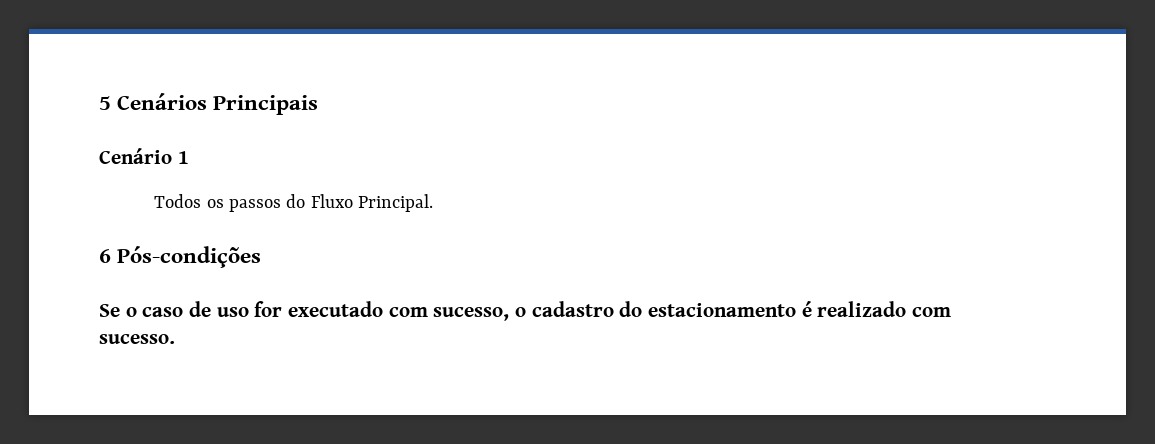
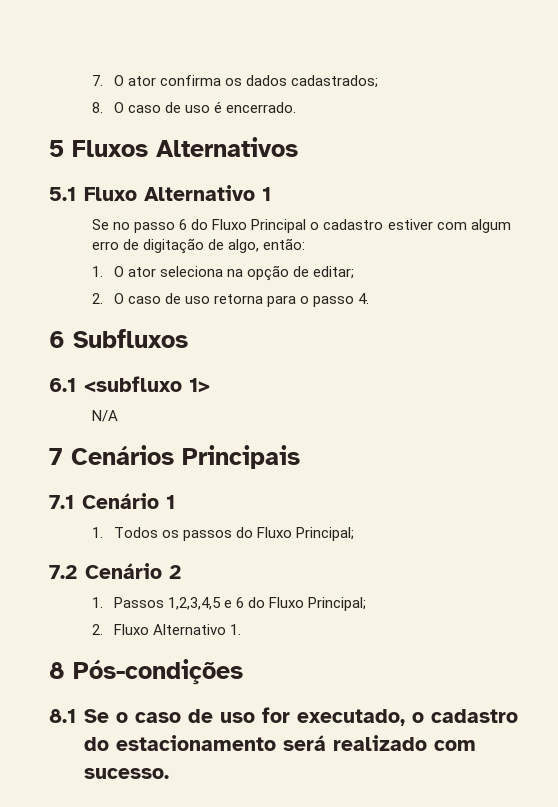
- 5 Cenários Principais
+ 7. O ator confirma os dados cadastrados;
+ 8. O caso de uso é encerrado.
+ 5 Fluxos Alternativos
+ 5.1 Fluxo Alternativo 1
+ Se no passo 6 do Fluxo Principal o cadastro estiver com algum erro de digitação de algo, então:
+ 1. O ator seleciona na opção de editar;
+ 2. O caso de uso retorna para o passo 4.
+ 6 Subfluxos
+ 6.1 <subfluxo 1>
+ N/A
+ 7 Cenários Principais
- Cenário 1
+ 7.1 Cenário 1
- Todos os passos do Fluxo Principal.
- 6 Pós-condições
+ 1. Todos os passos do Fluxo Principal;
+ 7.2 Cenário 2
+ 1. Passos 1,2,3,4,5 e 6 do Fluxo Principal;
+ 2. Fluxo Alternativo 1.
+ 8 Pós-condições
- Se o caso de uso for executado com sucesso, o cadastro do estacionamento é realizado com sucesso.
+ 8.1 Se o caso de uso for executado, o cadastro do estacionamento será realizado com sucesso.

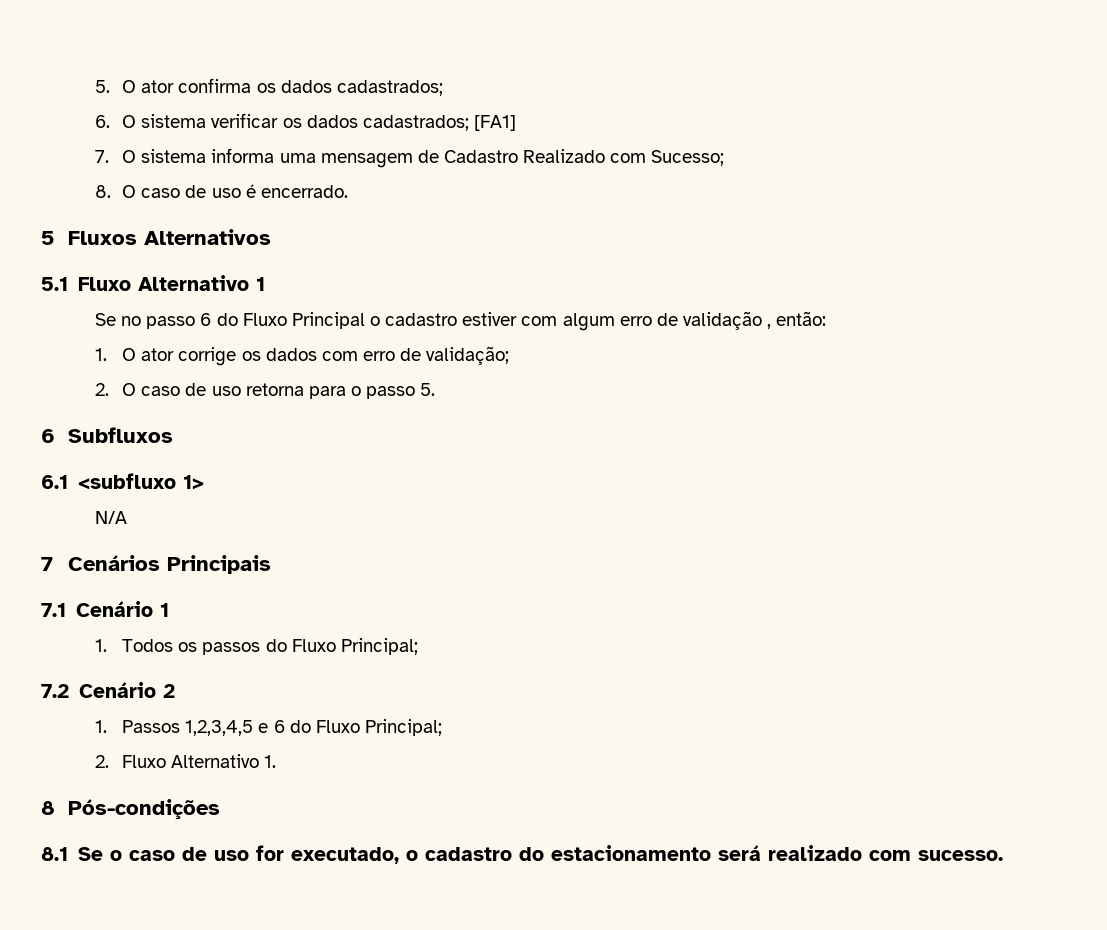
- 7. O ator confirma os dados cadastrados;
+ 5. O ator confirma os dados cadastrados;
+ 6. O sistema verificar os dados cadastrados; [FA1]
+ 7. O sistema informa uma mensagem de Cadastro Realizado com Sucesso;
- Se no passo 6 do Fluxo Principal o cadastro estiver com algum erro de digitação de algo, então:
+ Se no passo 6 do Fluxo Principal o cadastro estiver com algum erro de validação , então:
- 1. O ator seleciona na opção de editar;
+ 1. O ator corrige os dados com erro de validação;
- 2. O caso de uso retorna para o passo 4.
+ 2. O caso de uso retorna para o passo 5.

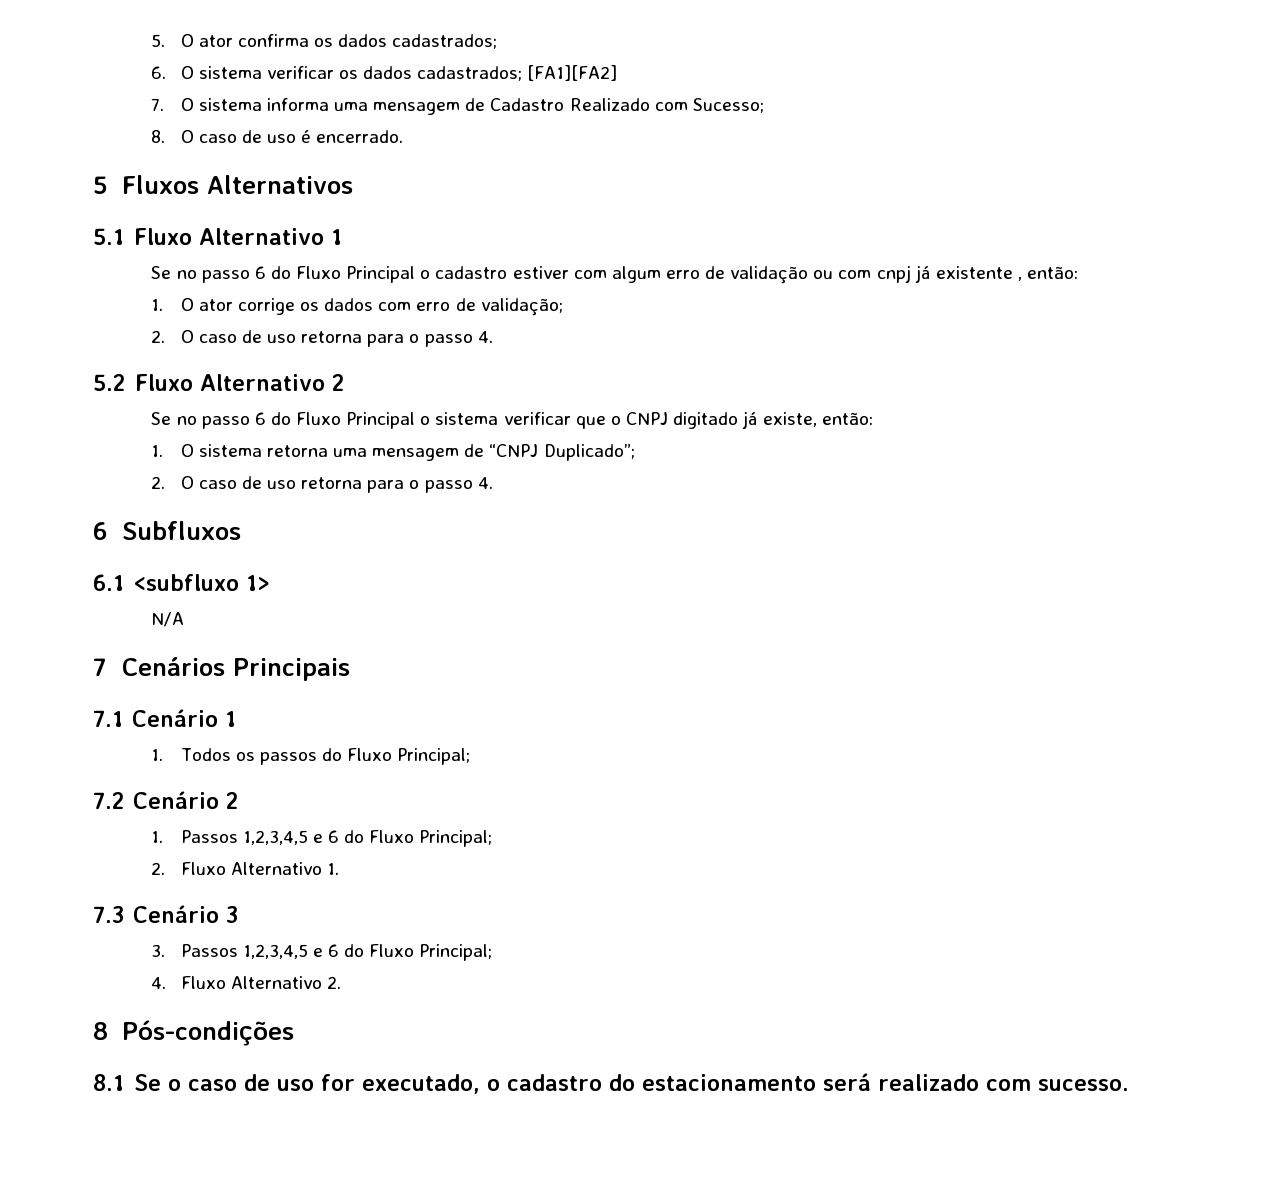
- 6. O sistema verificar os dados cadastrados; [FA1]
+ 6. O sistema verificar os dados cadastrados; [FA1][FA2]
- Se no passo 6 do Fluxo Principal o cadastro estiver com algum erro de validação , então:
+ Se no passo 6 do Fluxo Principal o cadastro estiver com algum erro de validação ou com cnpj já existente , então:
  1. O ator corrige os dados com erro de validação;
- 2. O caso de uso retorna para o passo 5.
+ 2. O caso de uso retorna para o passo 4.
+ 5.2 Fluxo Alternativo 2
+ Se no passo 6 do Fluxo Principal o sistema verificar que o CNPJ digitado já existe, então:
+ 1. O sistema retorna uma mensagem de “CNPJ Duplicado”;
+ 2. O caso de uso retorna para o passo 4.
+ 7.3 Cenário 3
+ 3. Passos 1,2,3,4,5 e 6 do Fluxo Principal;
+ 4. Fluxo Alternativo 2.

